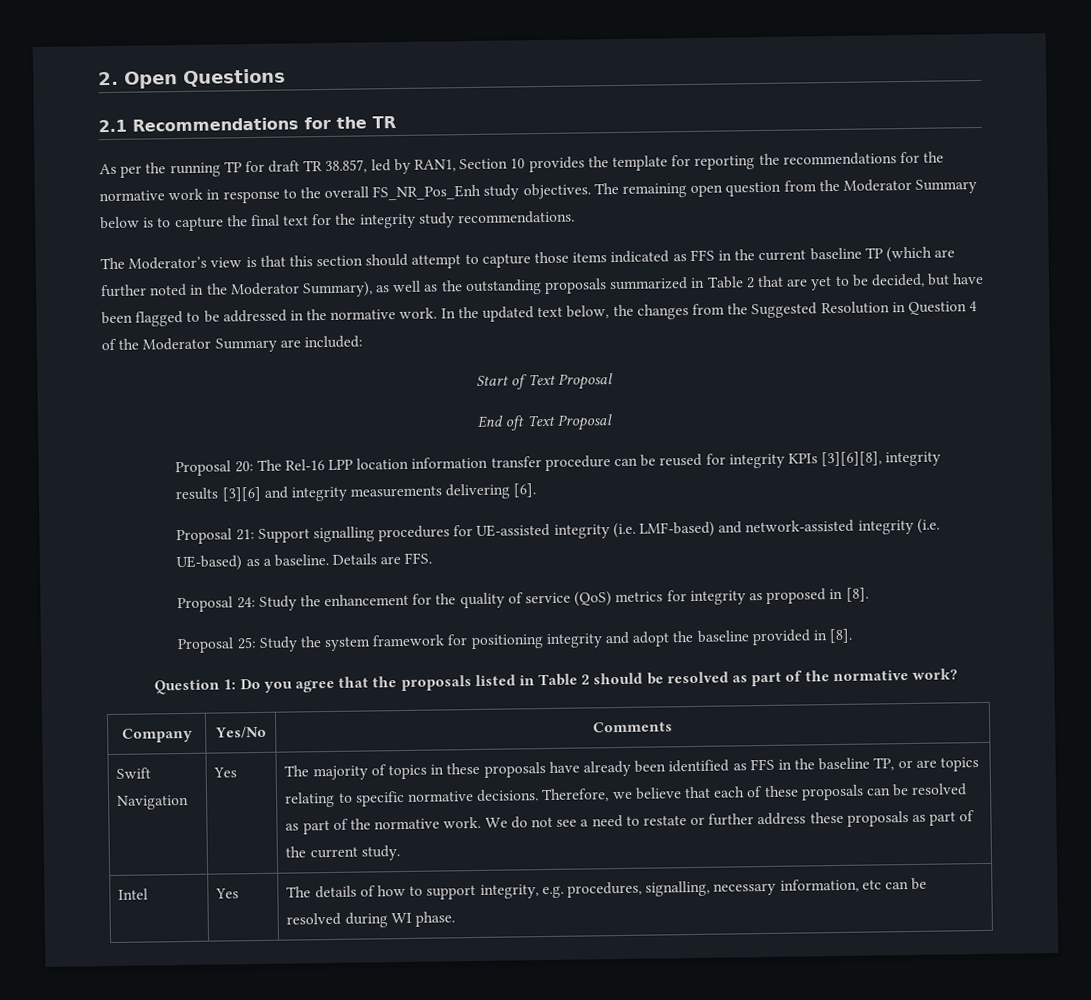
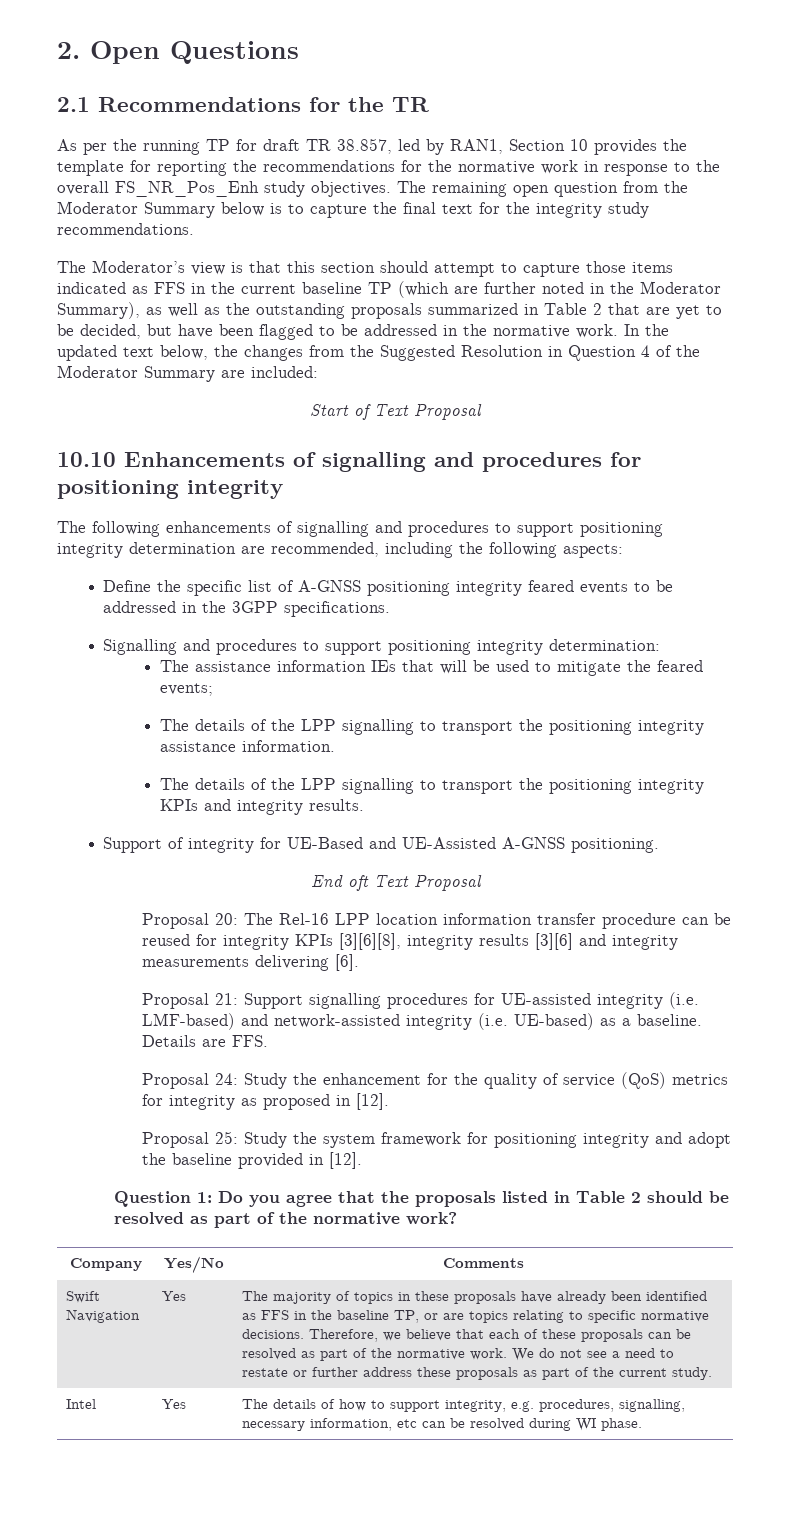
+ 10.10 Enhancements of signalling and procedures for positioning integrity
+ The following enhancements of signalling and procedures to support positioning integrity determination are recommended, including the following aspects:
+ Define the specific list of A-GNSS positioning integrity feared events to be addressed in the 3GPP specifications.
+ Signalling and procedures to support positioning integrity determination:
+ The assistance information IEs that will be used to mitigate the feared events;
+ The details of the LPP signalling to transport the positioning integrity assistance information.
+ The details of the LPP signalling to transport the positioning integrity KPIs and integrity results.
+ Support of integrity for UE-Based and UE-Assisted A-GNSS positioning.
- Proposal 24: Study the enhancement for the quality of service (QoS) metrics for integrity as proposed in [8].
+ Proposal 24: Study the enhancement for the quality of service (QoS) metrics for integrity as proposed in [12].
- Proposal 25: Study the system framework for positioning integrity and adopt the baseline provided in [8].
+ Proposal 25: Study the system framework for positioning integrity and adopt the baseline provided in [12].

